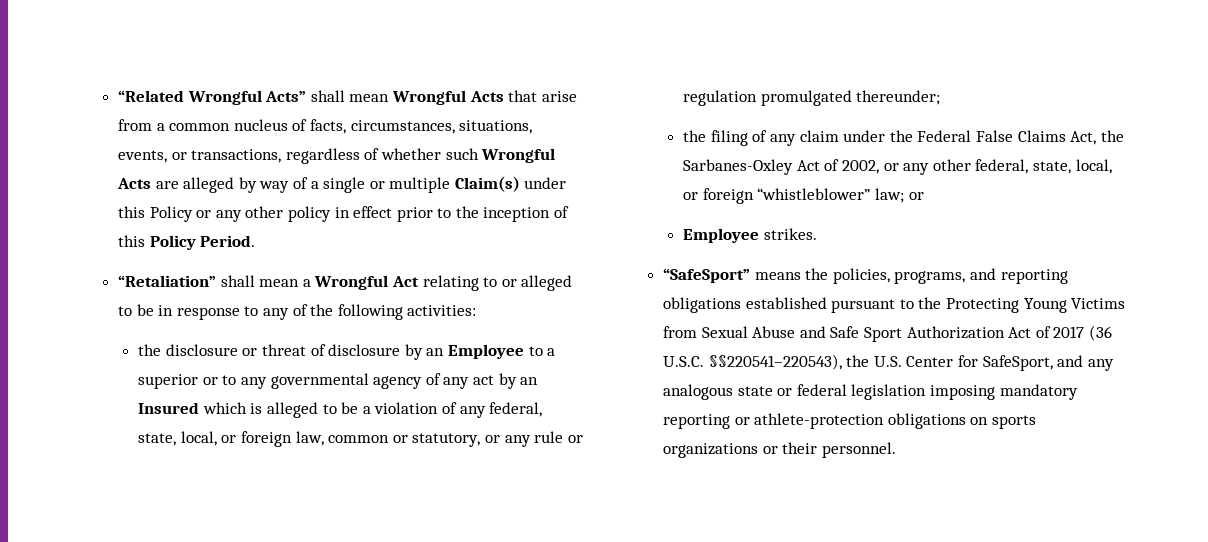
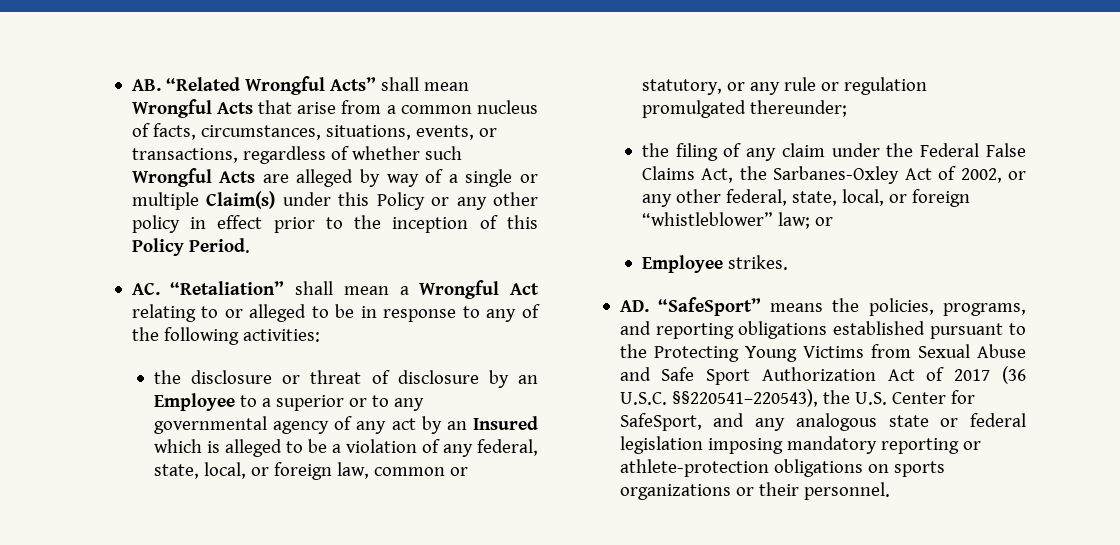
- “Related Wrongful Acts” shall mean Wrongful Acts that arise from a common nucleus of facts, circumstances, situations, events, or transactions, regardless of whether such Wrongful Acts are alleged by way of a single or multiple Claim(s) under this Policy or any other policy in effect prior to the inception of this Policy Period.
+ AB. “Related Wrongful Acts” shall mean Wrongful Acts that arise from a common nucleus of facts, circumstances, situations, events, or transactions, regardless of whether such Wrongful Acts are alleged by way of a single or multiple Claim(s) under this Policy or any other policy in effect prior to the inception of this Policy Period.
- “Retaliation” shall mean a Wrongful Act relating to or alleged to be in response to any of the following activities:
+ AC. “Retaliation” shall mean a Wrongful Act relating to or alleged to be in response to any of the following activities:
- “SafeSport” means the policies, programs, and reporting obligations established pursuant to the Protecting Young Victims from Sexual Abuse and Safe Sport Authorization Act of 2017 (36 U.S.C. §§220541–220543), the U.S. Center for SafeSport, and any analogous state or federal legislation imposing mandatory reporting or athlete-protection obligations on sports organizations or their personnel.
+ AD. “SafeSport” means the policies, programs, and reporting obligations established pursuant to the Protecting Young Victims from Sexual Abuse and Safe Sport Authorization Act of 2017 (36 U.S.C. §§220541–220543), the U.S. Center for SafeSport, and any analogous state or federal legislation imposing mandatory reporting or athlete-protection obligations on sports organizations or their personnel.

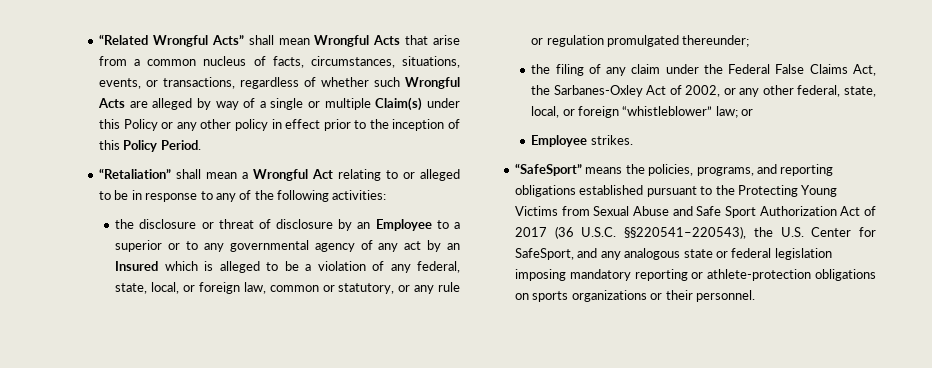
- AB. “Related Wrongful Acts” shall mean Wrongful Acts that arise from a common nucleus of facts, circumstances, situations, events, or transactions, regardless of whether such Wrongful Acts are alleged by way of a single or multiple Claim(s) under this Policy or any other policy in effect prior to the inception of this Policy Period.
+ “Related Wrongful Acts” shall mean Wrongful Acts that arise from a common nucleus of facts, circumstances, situations, events, or transactions, regardless of whether such Wrongful Acts are alleged by way of a single or multiple Claim(s) under this Policy or any other policy in effect prior to the inception of this Policy Period.
- AC. “Retaliation” shall mean a Wrongful Act relating to or alleged to be in response to any of the following activities:
+ “Retaliation” shall mean a Wrongful Act relating to or alleged to be in response to any of the following activities:
- AD. “SafeSport” means the policies, programs, and reporting obligations established pursuant to the Protecting Young Victims from Sexual Abuse and Safe Sport Authorization Act of 2017 (36 U.S.C. §§220541–220543), the U.S. Center for SafeSport, and any analogous state or federal legislation imposing mandatory reporting or athlete-protection obligations on sports organizations or their personnel.
+ “SafeSport” means the policies, programs, and reporting obligations established pursuant to the Protecting Young Victims from Sexual Abuse and Safe Sport Authorization Act of 2017 (36 U.S.C. §§220541–220543), the U.S. Center for SafeSport, and any analogous state or federal legislation imposing mandatory reporting or athlete-protection obligations on sports organizations or their personnel.

